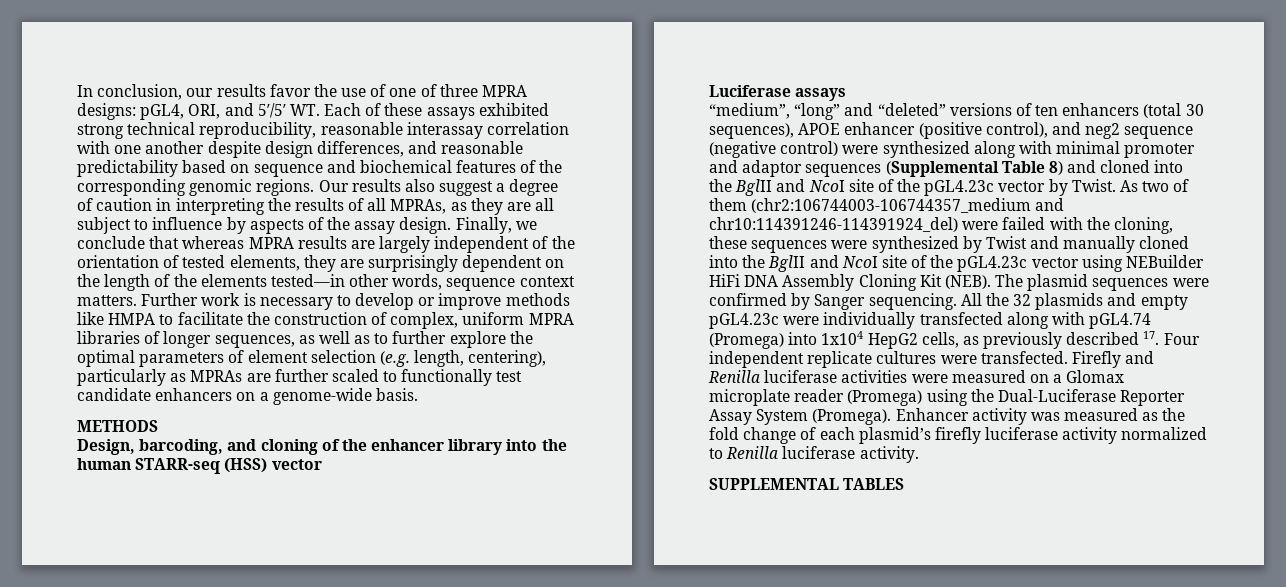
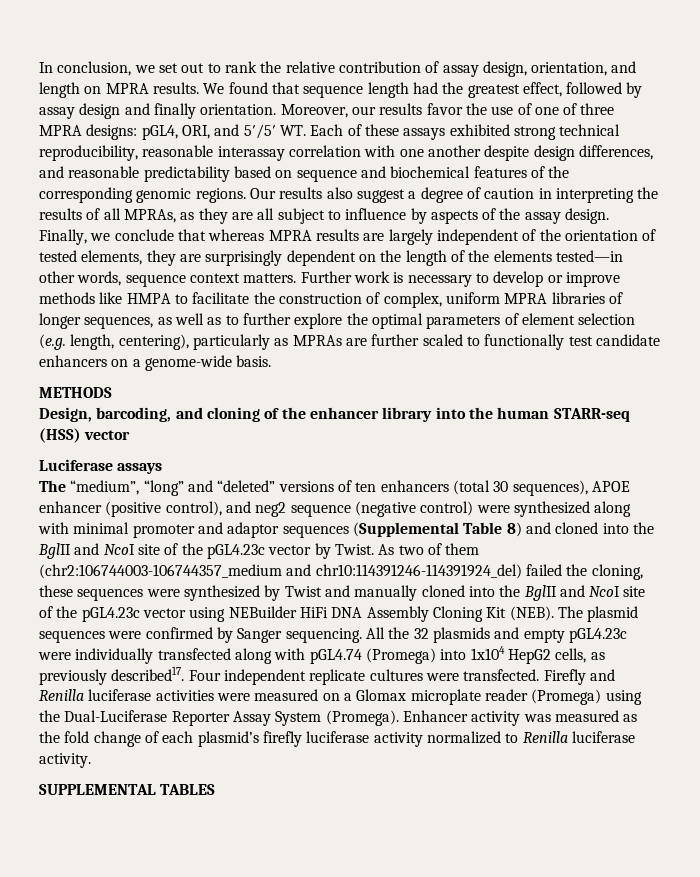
- In conclusion, our results favor the use of one of three MPRA designs: pGL4, ORI, and 5′/5′ WT. Each of these assays exhibited strong technical reproducibility, reasonable interassay correlation with one another despite design differences, and reasonable predictability based on sequence and biochemical features of the corresponding genomic regions.
+ In conclusion, we set out to rank the relative contribution of assay design, orientation, and length on MPRA results. We found that sequence length had the greatest effect, followed by assay design and finally orientation. Moreover, our results favor the use of one of three MPRA designs: pGL4, ORI, and 5′/5′ WT. Each of these assays exhibited strong technical reproducibility, reasonable interassay correlation with one another despite design differences, and reasonable predictability based on sequence and biochemical features of the corresponding genomic regions.
- “medium”, “long” and “deleted” versions of ten enhancers (total 30 sequences), APOE enhancer (positive control), and neg2 sequence (negative control) were synthesized along with minimal promoter and adaptor sequences (Supplemental Table 8) and cloned into the BglII and NcoI site of the pGL4.23c vector by Twist.
+ The “medium”, “long” and “deleted” versions of ten enhancers (total 30 sequences), APOE enhancer (positive control), and neg2 sequence (negative control) were synthesized along with minimal promoter and adaptor sequences (Supplemental Table 8) and cloned into the BglII and NcoI site of the pGL4.23c vector by Twist.
- As two of them (chr2:106744003-106744357_medium and chr10:114391246-114391924_del) were failed with the cloning, these sequences were synthesized by Twist and manually cloned into the BglII and NcoI site of the pGL4.23c vector using NEBuilder HiFi DNA Assembly Cloning Kit (NEB).
+ As two of them (chr2:106744003-106744357_medium and chr10:114391246-114391924_del) failed the cloning, these sequences were synthesized by Twist and manually cloned into the BglII and NcoI site of the pGL4.23c vector using NEBuilder HiFi DNA Assembly Cloning Kit (NEB).
- All the 32 plasmids and empty pGL4.23c were individually transfected along with pGL4.74 (Promega) into 1x104 HepG2 cells, as previously described 17. Four independent replicate cultures were transfected.
+ All the 32 plasmids and empty pGL4.23c were individually transfected along with pGL4.74 (Promega) into 1x104 HepG2 cells, as previously described17. Four independent replicate cultures were transfected.

